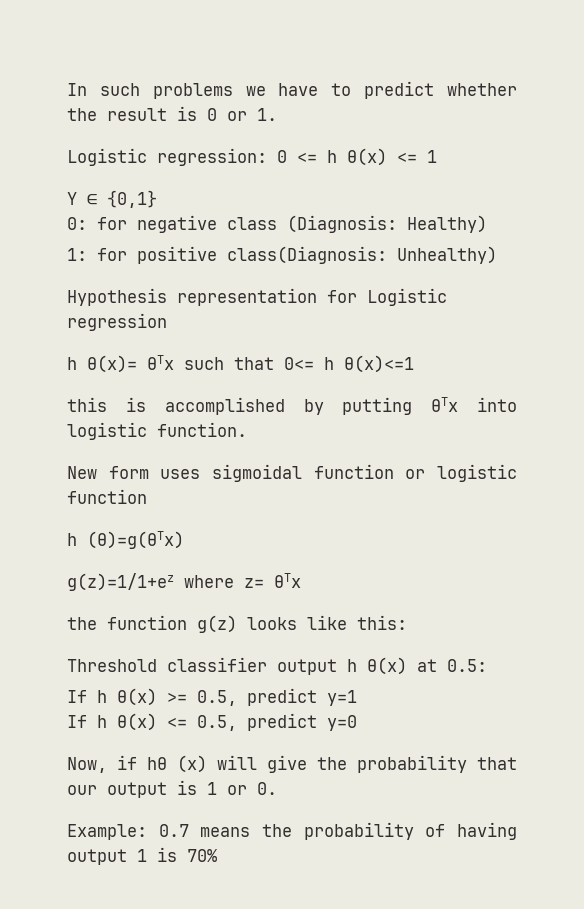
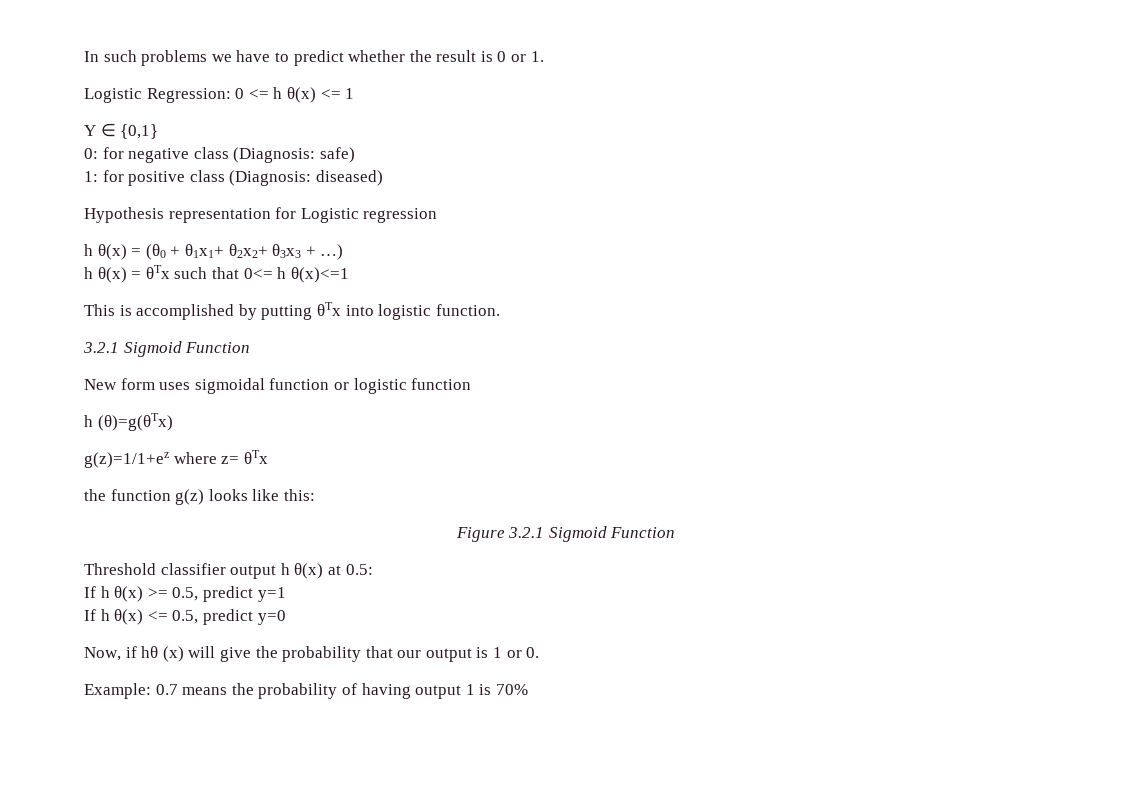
- Logistic regression: 0 <= h θ(x) <= 1
+ Logistic Regression: 0 <= h θ(x) <= 1
- 0: for negative class (Diagnosis: Healthy)
+ 0: for negative class (Diagnosis: safe)
- 1: for positive class(Diagnosis: Unhealthy)
+ 1: for positive class (Diagnosis: diseased)
- h θ(x)= θTx such that 0<= h θ(x)<=1
+ h θ(x) = (θ0 + θ1x1+ θ2x2+ θ3x3 + …)
+ h θ(x) = θTx such that 0<= h θ(x)<=1
- this is accomplished by putting θTx into logistic function.
+ This is accomplished by putting θTx into logistic function.
+ 3.2.1 Sigmoid Function
+ Figure 3.2.1 Sigmoid Function

